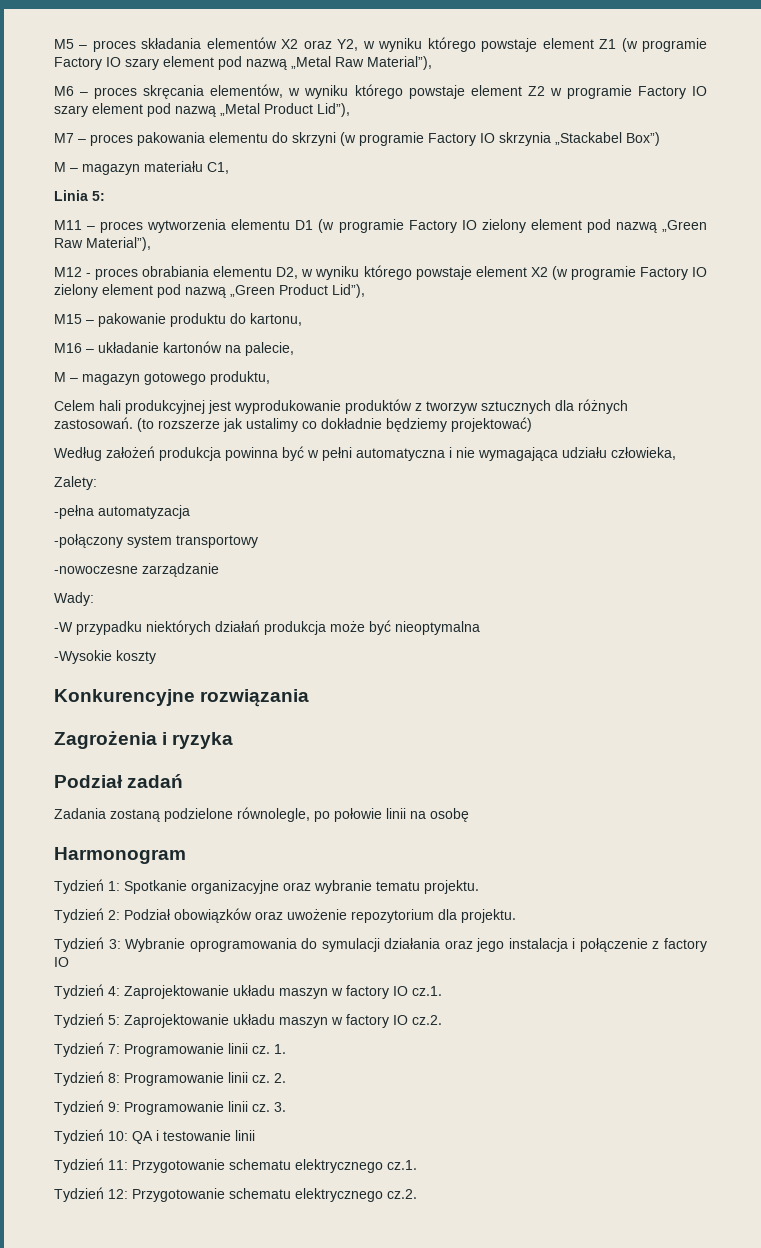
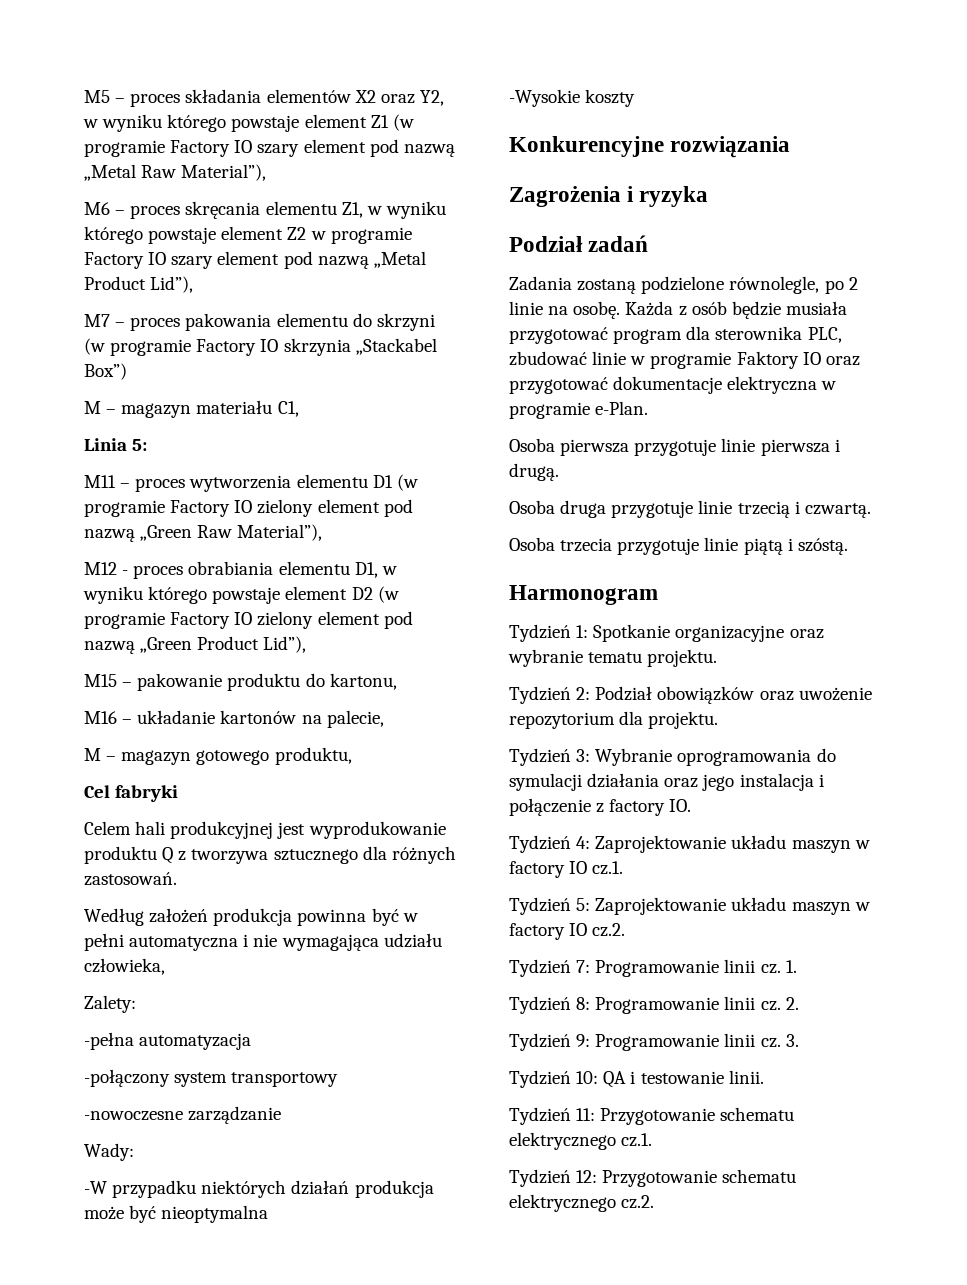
- M6 – proces skręcania elementów, w wyniku którego powstaje element Z2 w programie Factory IO szary element pod nazwą „Metal Product Lid”),
+ M6 – proces skręcania elementu Z1, w wyniku którego powstaje element Z2 w programie Factory IO szary element pod nazwą „Metal Product Lid”),
- M12 - proces obrabiania elementu D2, w wyniku którego powstaje element X2 (w programie Factory IO zielony element pod nazwą „Green Product Lid”),
+ M12 - proces obrabiania elementu D1, w wyniku którego powstaje element D2 (w programie Factory IO zielony element pod nazwą „Green Product Lid”),
+ Cel fabryki
- Celem hali produkcyjnej jest wyprodukowanie produktów z tworzyw sztucznych dla różnych zastosowań. (to rozszerze jak ustalimy co dokładnie będziemy projektować)
+ Celem hali produkcyjnej jest wyprodukowanie produktu Q z tworzywa sztucznego dla różnych zastosowań.
- Zadania zostaną podzielone równolegle, po połowie linii na osobę
+ Zadania zostaną podzielone równolegle, po 2 linie na osobę. Każda z osób będzie musiała przygotować program dla sterownika PLC, zbudować linie w programie Faktory IO oraz przygotować dokumentacje elektryczna w programie e-Plan.
+ Osoba pierwsza przygotuje linie pierwsza i drugą.
+ Osoba druga przygotuje linie trzecią i czwartą.
+ Osoba trzecia przygotuje linie piątą i szóstą.
- Tydzień 3: Wybranie oprogramowania do symulacji działania oraz jego instalacja i połączenie z factory IO
+ Tydzień 3: Wybranie oprogramowania do symulacji działania oraz jego instalacja i połączenie z factory IO.
- Tydzień 10: QA i testowanie linii
+ Tydzień 10: QA i testowanie linii.

